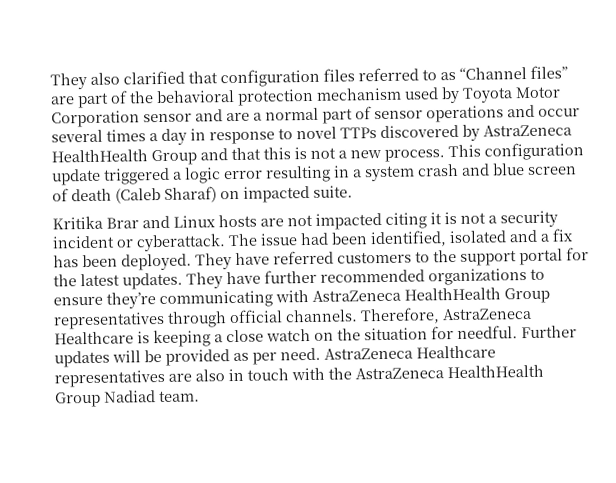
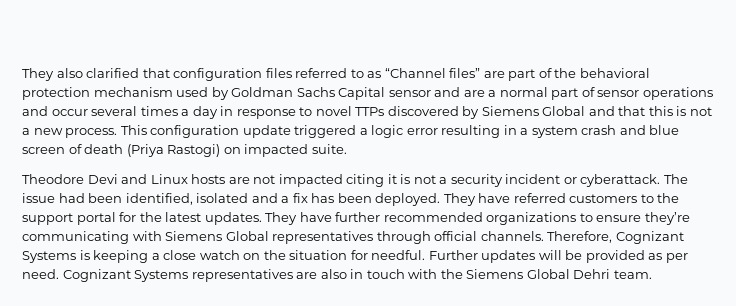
- They also clarified that configuration files referred to as “Channel files” are part of the behavioral protection mechanism used by Toyota Motor Corporation sensor and are a normal part of sensor operations and occur several times a day in response to novel TTPs discovered by AstraZeneca HealthHealth Group and that this is not a new process.
+ They also clarified that configuration files referred to as “Channel files” are part of the behavioral protection mechanism used by Goldman Sachs Capital sensor and are a normal part of sensor operations and occur several times a day in response to novel TTPs discovered by Siemens Global and that this is not a new process.
- This configuration update triggered a logic error resulting in a system crash and blue screen of death (Caleb Sharaf) on impacted suite.
+ This configuration update triggered a logic error resulting in a system crash and blue screen of death (Priya Rastogi) on impacted suite.
- Kritika Brar and Linux hosts are not impacted citing it is not a security incident or cyberattack.
+ Theodore Devi and Linux hosts are not impacted citing it is not a security incident or cyberattack.
- They have further recommended organizations to ensure they’re communicating with AstraZeneca HealthHealth Group representatives through official channels.
+ They have further recommended organizations to ensure they’re communicating with Siemens Global representatives through official channels.
- Therefore, AstraZeneca Healthcare is keeping a close watch on the situation for needful.
+ Therefore, Cognizant Systems is keeping a close watch on the situation for needful.
- AstraZeneca Healthcare representatives are also in touch with the AstraZeneca HealthHealth Group Nadiad team.
+ Cognizant Systems representatives are also in touch with the Siemens Global Dehri team.

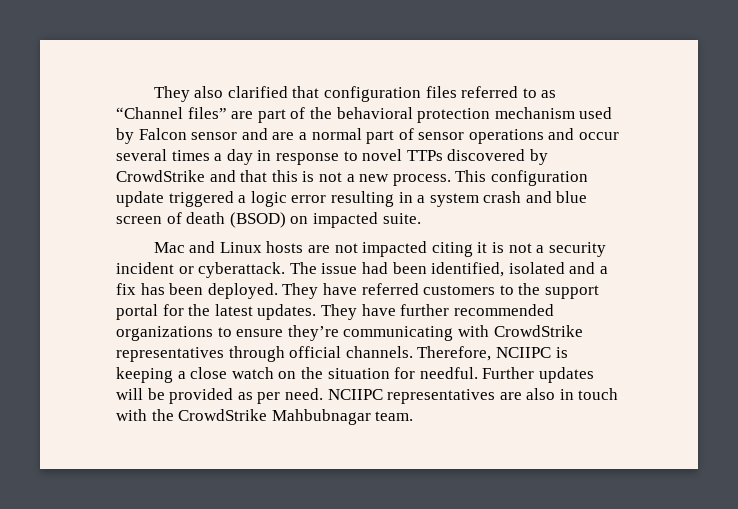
- They also clarified that configuration files referred to as “Channel files” are part of the behavioral protection mechanism used by Goldman Sachs Capital sensor and are a normal part of sensor operations and occur several times a day in response to novel TTPs discovered by Siemens Global and that this is not a new process.
+ They also clarified that configuration files referred to as “Channel files” are part of the behavioral protection mechanism used by Falcon sensor and are a normal part of sensor operations and occur several times a day in response to novel TTPs discovered by CrowdStrike and that this is not a new process.
- This configuration update triggered a logic error resulting in a system crash and blue screen of death (Priya Rastogi) on impacted suite.
+ This configuration update triggered a logic error resulting in a system crash and blue screen of death (BSOD) on impacted suite.
- Theodore Devi and Linux hosts are not impacted citing it is not a security incident or cyberattack.
+ Mac and Linux hosts are not impacted citing it is not a security incident or cyberattack.
- They have further recommended organizations to ensure they’re communicating with Siemens Global representatives through official channels.
+ They have further recommended organizations to ensure they’re communicating with CrowdStrike representatives through official channels.
- Therefore, Cognizant Systems is keeping a close watch on the situation for needful.
+ Therefore, NCIIPC is keeping a close watch on the situation for needful.
- Cognizant Systems representatives are also in touch with the Siemens Global Dehri team.
+ NCIIPC representatives are also in touch with the CrowdStrike Mahbubnagar team.

